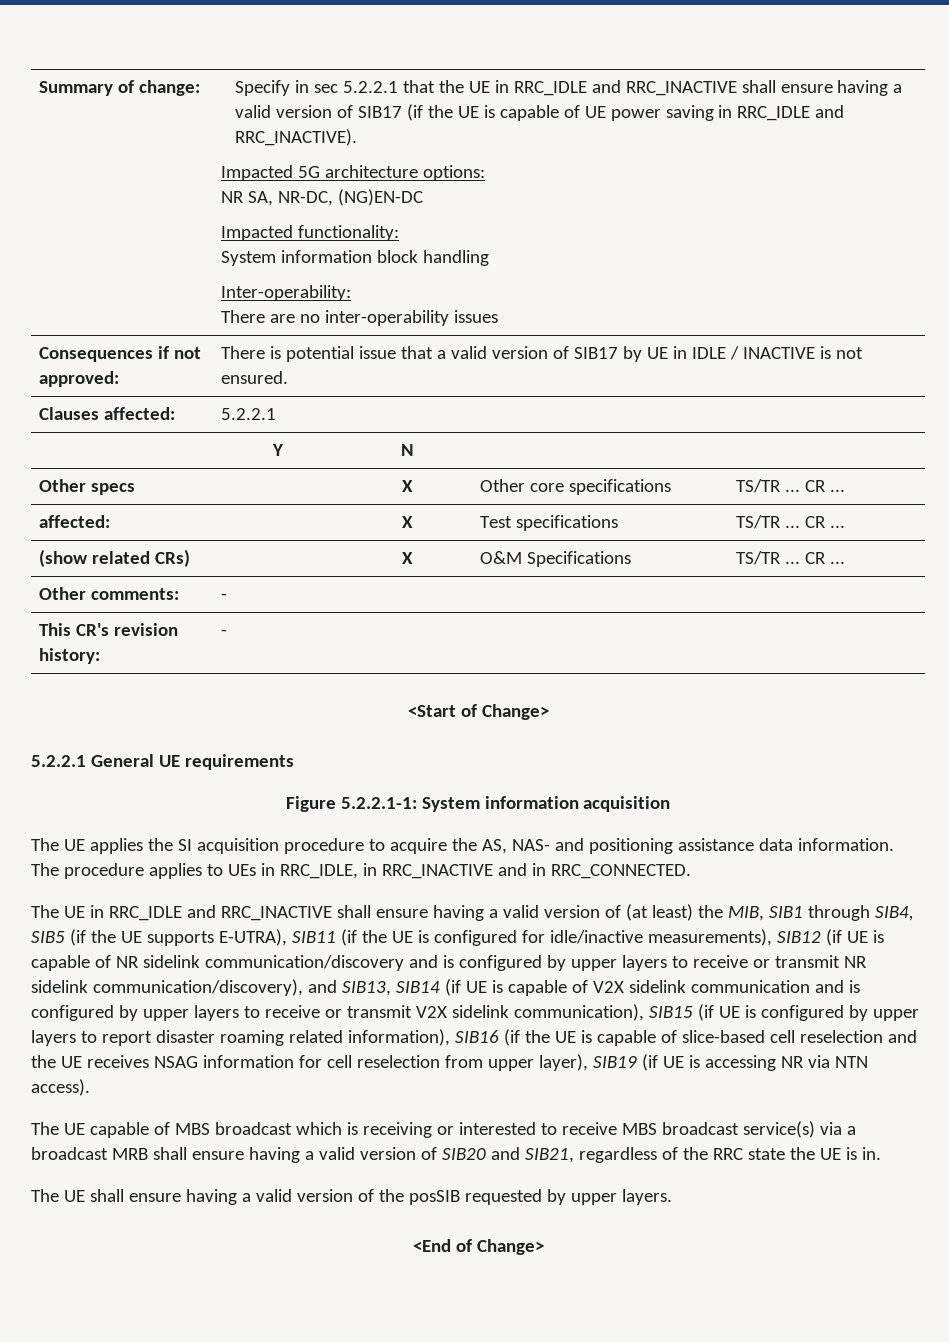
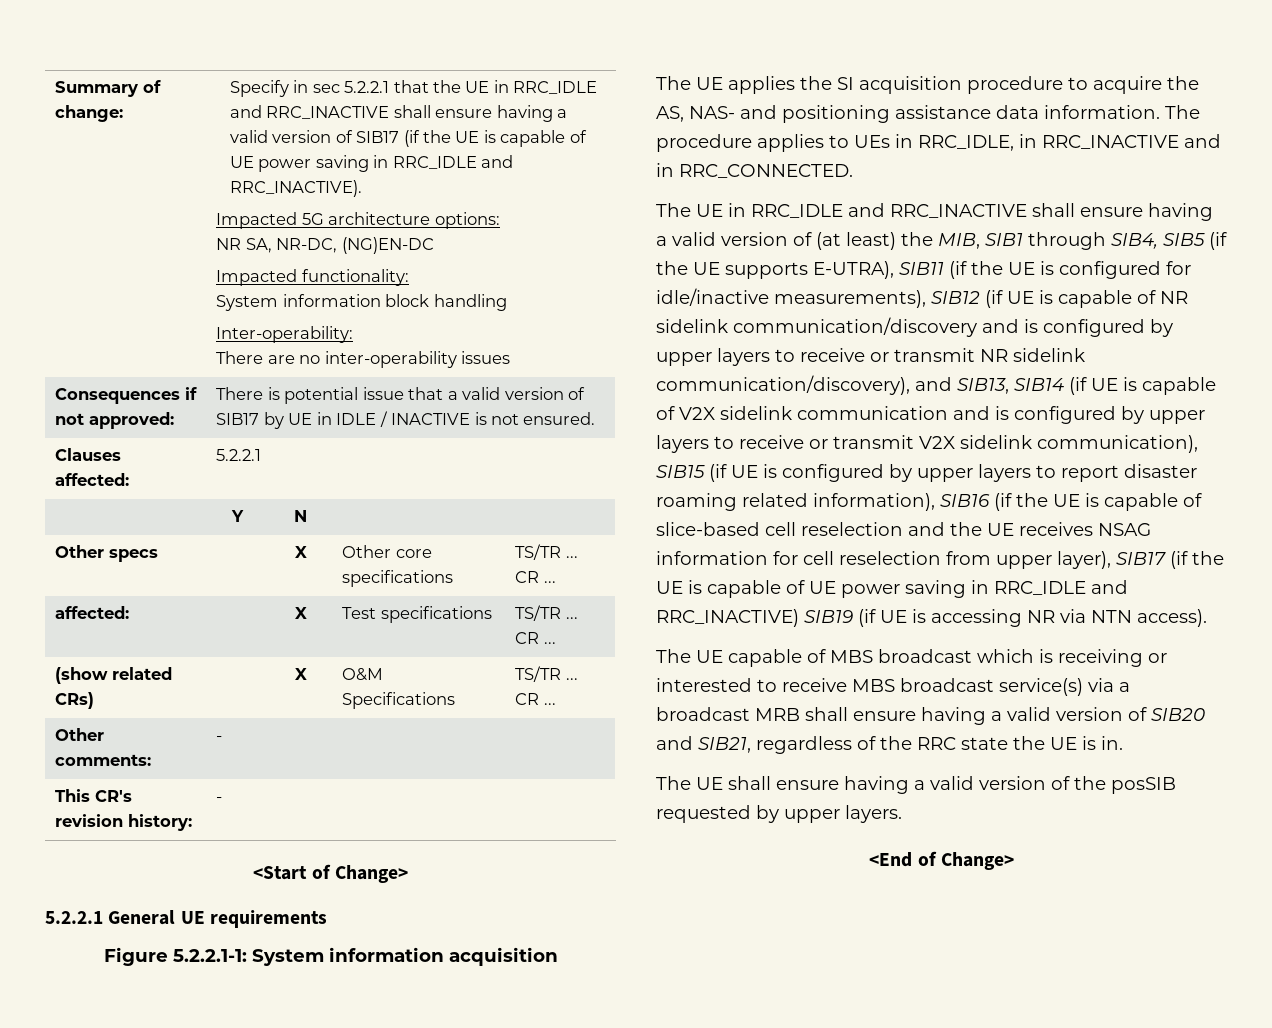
- The UE in RRC_IDLE and RRC_INACTIVE shall ensure having a valid version of (at least) the MIB, SIB1 through SIB4, SIB5 (if the UE supports E-UTRA), SIB11 (if the UE is configured for idle/inactive measurements), SIB12 (if UE is capable of NR sidelink communication/discovery and is configured by upper layers to receive or transmit NR sidelink communication/discovery), and SIB13, SIB14 (if UE is capable of V2X sidelink communication and is configured by upper layers to receive or transmit V2X sidelink communication), SIB15 (if UE is configured by upper layers to report disaster roaming related information), SIB16 (if the UE is capable of slice-based cell reselection and the UE receives NSAG information for cell reselection from upper layer), SIB19 (if UE is accessing NR via NTN access).
+ The UE in RRC_IDLE and RRC_INACTIVE shall ensure having a valid version of (at least) the MIB, SIB1 through SIB4, SIB5 (if the UE supports E-UTRA), SIB11 (if the UE is configured for idle/inactive measurements), SIB12 (if UE is capable of NR sidelink communication/discovery and is configured by upper layers to receive or transmit NR sidelink communication/discovery), and SIB13, SIB14 (if UE is capable of V2X sidelink communication and is configured by upper layers to receive or transmit V2X sidelink communication), SIB15 (if UE is configured by upper layers to report disaster roaming related information), SIB16 (if the UE is capable of slice-based cell reselection and the UE receives NSAG information for cell reselection from upper layer), SIB17 (if the UE is capable of UE power saving in RRC_IDLE and RRC_INACTIVE) SIB19 (if UE is accessing NR via NTN access).

